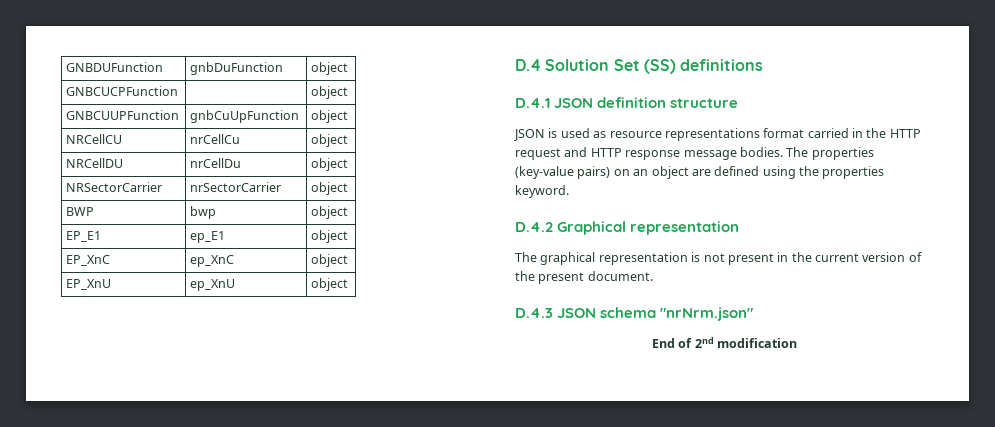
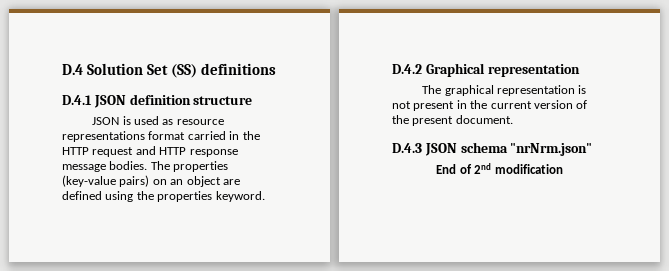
- GNBDUFunction | gnbDuFunction | object
- GNBCUCPFunction | | object
- GNBCUUPFunction | gnbCuUpFunction | object
- NRCellCU | nrCellCu | object
- NRCellDU | nrCellDu | object
- NRSectorCarrier | nrSectorCarrier | object
- BWP | bwp | object
- EP_E1 | ep_E1 | object
- EP_XnC | ep_XnC | object
- EP_XnU | ep_XnU | object

